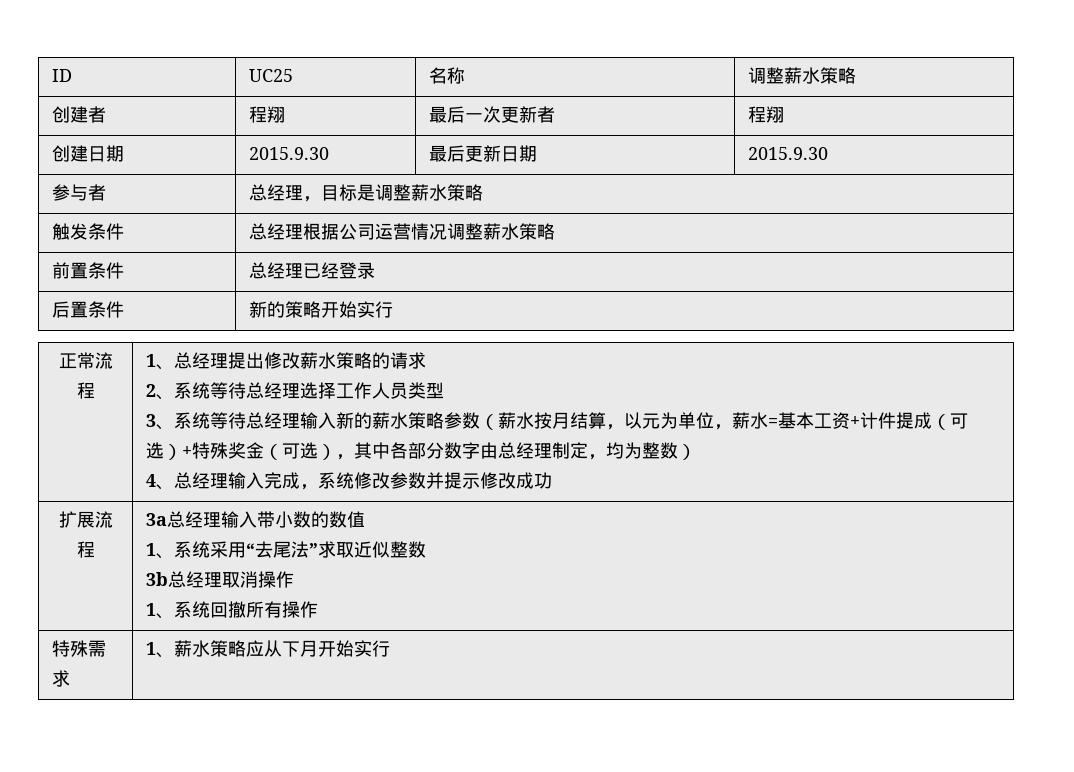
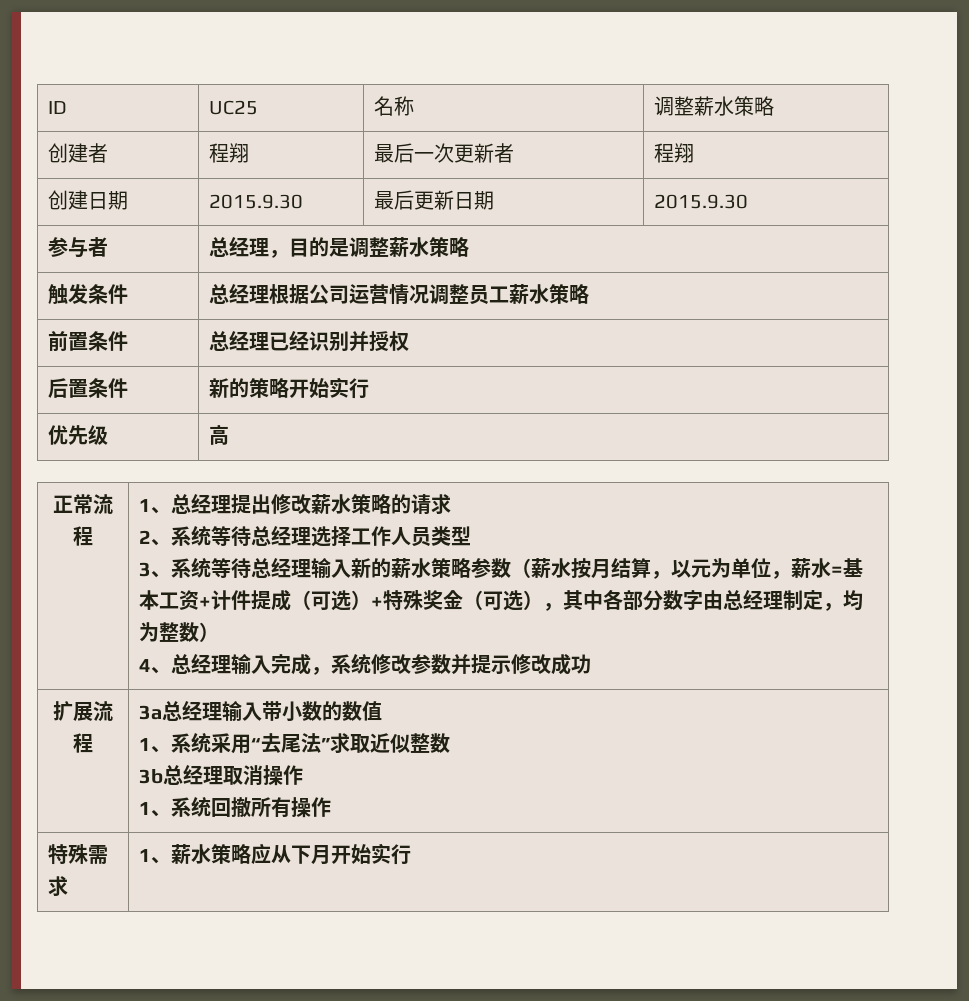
- 参与者 | 总经理，目标是调整薪水策略
+ 参与者 | 总经理，目的是调整薪水策略
- 触发条件 | 总经理根据公司运营情况调整薪水策略
+ 触发条件 | 总经理根据公司运营情况调整员工薪水策略
- 前置条件 | 总经理已经登录
+ 前置条件 | 总经理已经识别并授权
+ 优先级 | 高

